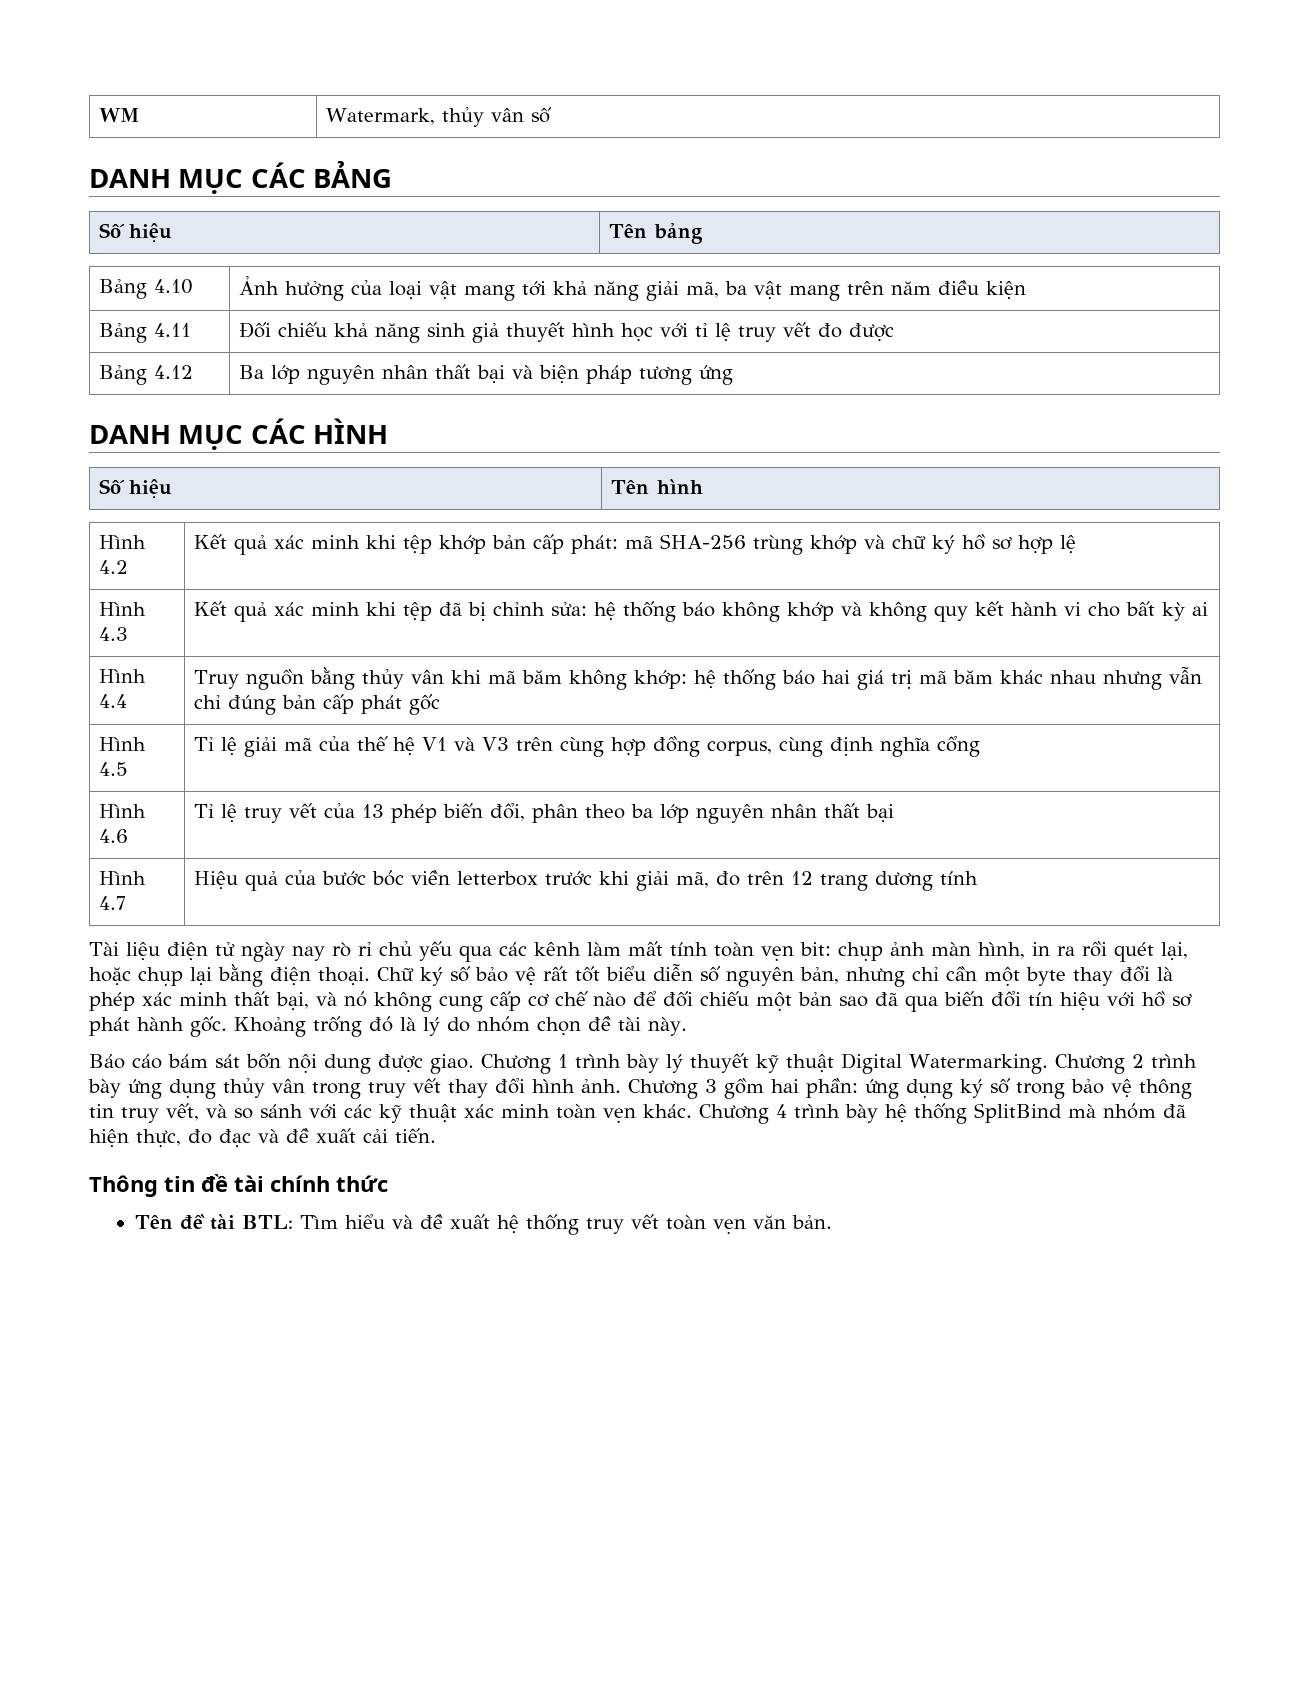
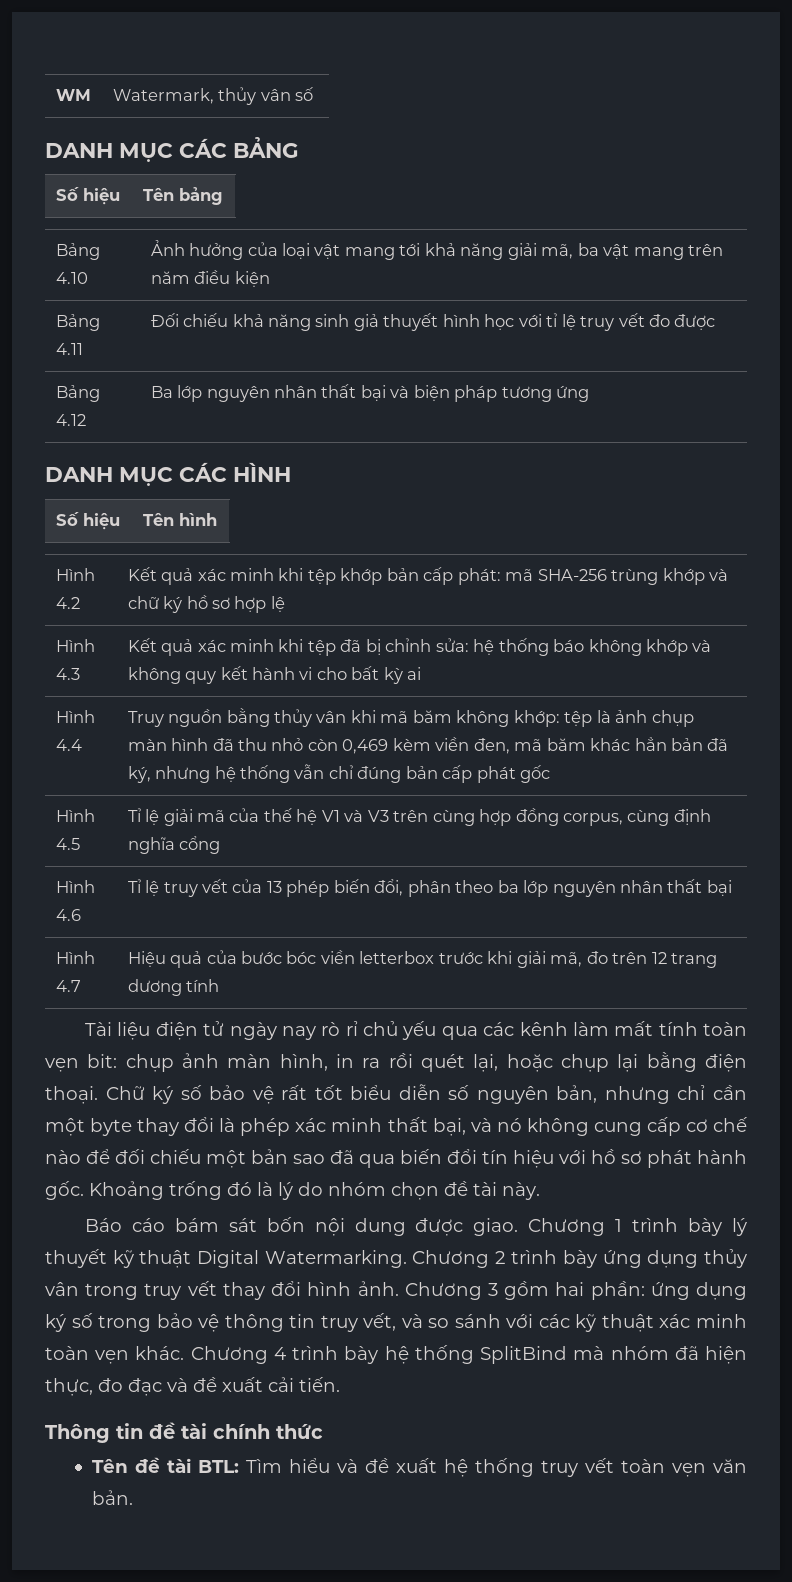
- Truy nguồn bằng thủy vân khi mã băm không khớp: hệ thống báo hai giá trị mã băm khác nhau nhưng vẫn chỉ đúng bản cấp phát gốc
+ Truy nguồn bằng thủy vân khi mã băm không khớp: tệp là ảnh chụp màn hình đã thu nhỏ còn 0,469 kèm viền đen, mã băm khác hẳn bản đã ký, nhưng hệ thống vẫn chỉ đúng bản cấp phát gốc

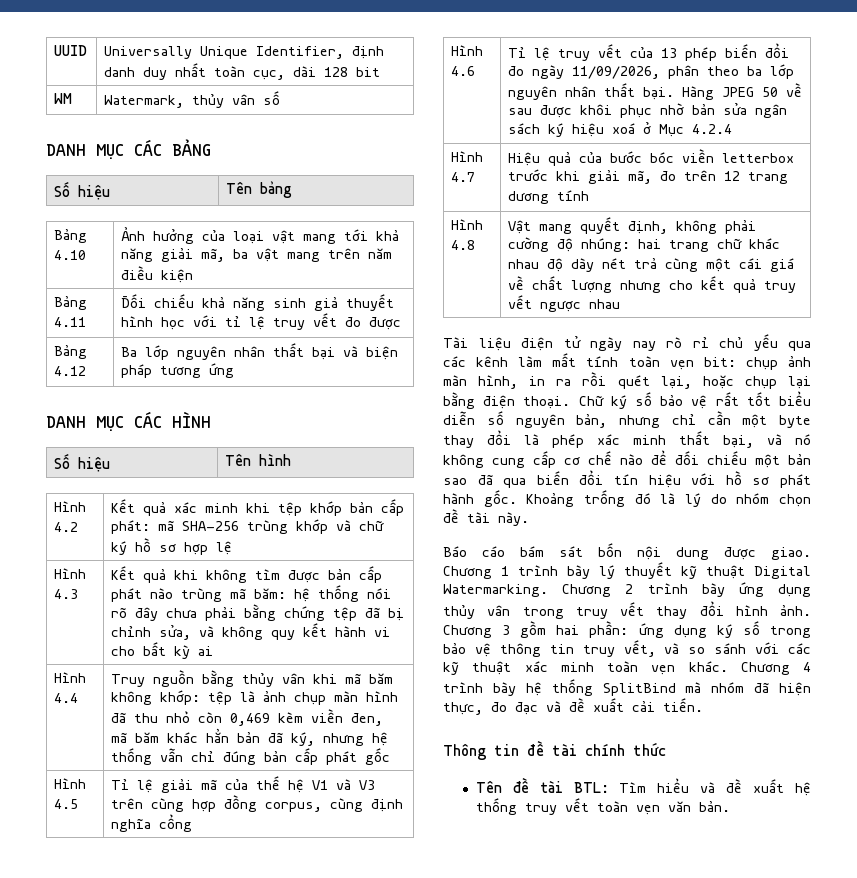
+ UUID | Universally Unique Identifier, định danh duy nhất toàn cục, dài 128 bit
- Hình 4.3 | Kết quả xác minh khi tệp đã bị chỉnh sửa: hệ thống báo không khớp và không quy kết hành vi cho bất kỳ ai
+ Hình 4.3 | Kết quả khi không tìm được bản cấp phát nào trùng mã băm: hệ thống nói rõ đây chưa phải bằng chứng tệp đã bị chỉnh sửa, và không quy kết hành vi cho bất kỳ ai
- Tỉ lệ truy vết của 13 phép biến đổi, phân theo ba lớp nguyên nhân thất bại
+ Tỉ lệ truy vết của 13 phép biến đổi đo ngày 11/09/2026, phân theo ba lớp nguyên nhân thất bại. Hàng JPEG 50 về sau được khôi phục nhờ bản sửa ngân sách ký hiệu xoá ở Mục 4.2.4
+ Hình 4.8 | Vật mang quyết định, không phải cường độ nhúng: hai trang chữ khác nhau độ dày nét trả cùng một cái giá về chất lượng nhưng cho kết quả truy vết ngược nhau

